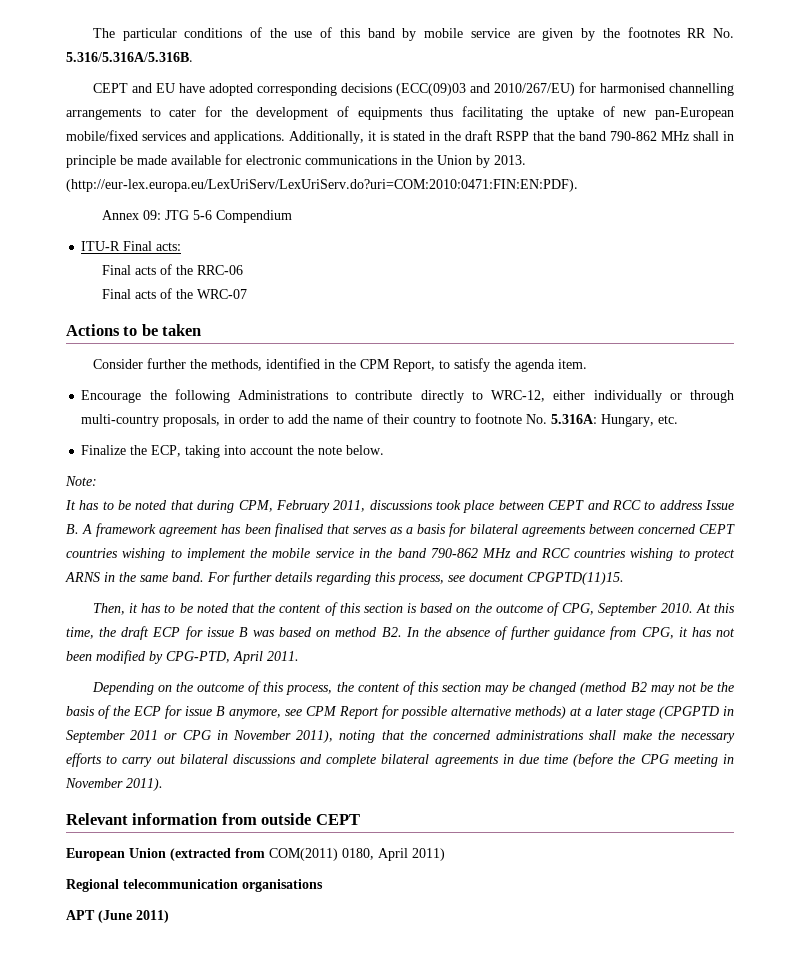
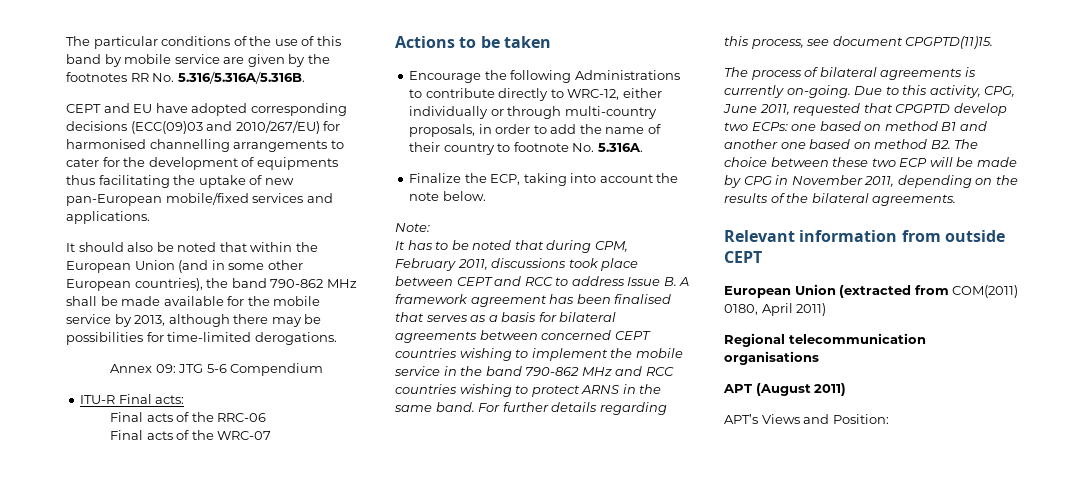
- CEPT and EU have adopted corresponding decisions (ECC(09)03 and 2010/267/EU) for harmonised channelling arrangements to cater for the development of equipments thus facilitating the uptake of new pan-European mobile/fixed services and applications. Additionally, it is stated in the draft RSPP that the band 790-862 MHz shall in principle be made available for electronic communications in the Union by 2013. (http://eur-lex.europa.eu/LexUriServ/LexUriServ.do?uri=COM:2010:0471:FIN:EN:PDF).
+ CEPT and EU have adopted corresponding decisions (ECC(09)03 and 2010/267/EU) for harmonised channelling arrangements to cater for the development of equipments thus facilitating the uptake of new pan-European mobile/fixed services and applications.
+ It should also be noted that within the European Union (and in some other European countries), the band 790-862 MHz shall be made available for the mobile service by 2013, although there may be possibilities for time-limited derogations.
- Consider further the methods, identified in the CPM Report, to satisfy the agenda item.
- Encourage the following Administrations to contribute directly to WRC-12, either individually or through multi-country proposals, in order to add the name of their country to footnote No. 5.316A: Hungary, etc.
+ Encourage the following Administrations to contribute directly to WRC-12, either individually or through multi-country proposals, in order to add the name of their country to footnote No. 5.316A.
- Then, it has to be noted that the content of this section is based on the outcome of CPG, September 2010. At this time, the draft ECP for issue B was based on method B2. In the absence of further guidance from CPG, it has not been modified by CPG-PTD, April 2011.
- Depending on the outcome of this process, the content of this section may be changed (method B2 may not be the basis of the ECP for issue B anymore, see CPM Report for possible alternative methods) at a later stage (CPGPTD in September 2011 or CPG in November 2011), noting that the concerned administrations shall make the necessary efforts to carry out bilateral discussions and complete bilateral agreements in due time (before the CPG meeting in November 2011).
+ The process of bilateral agreements is currently on-going. Due to this activity, CPG, June 2011, requested that CPGPTD develop two ECPs: one based on method B1 and another one based on method B2. The choice between these two ECP will be made by CPG in November 2011, depending on the results of the bilateral agreements.
- APT (June 2011)
+ APT (August 2011)
+ APT’s Views and Position:

